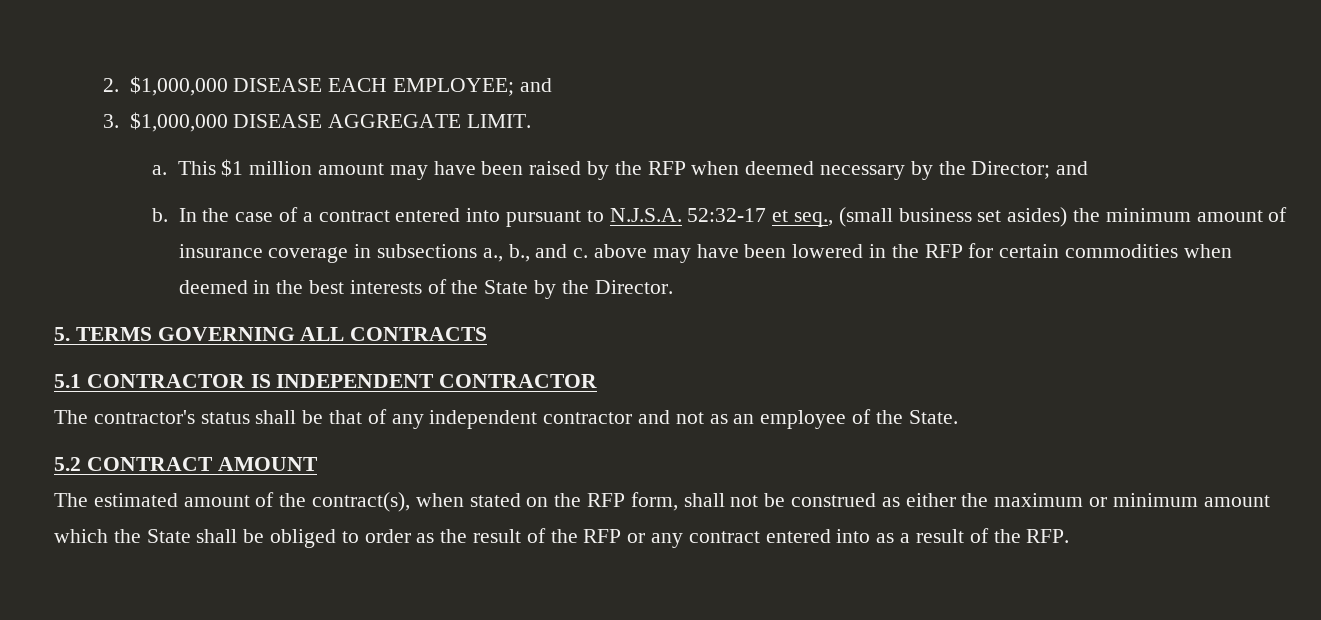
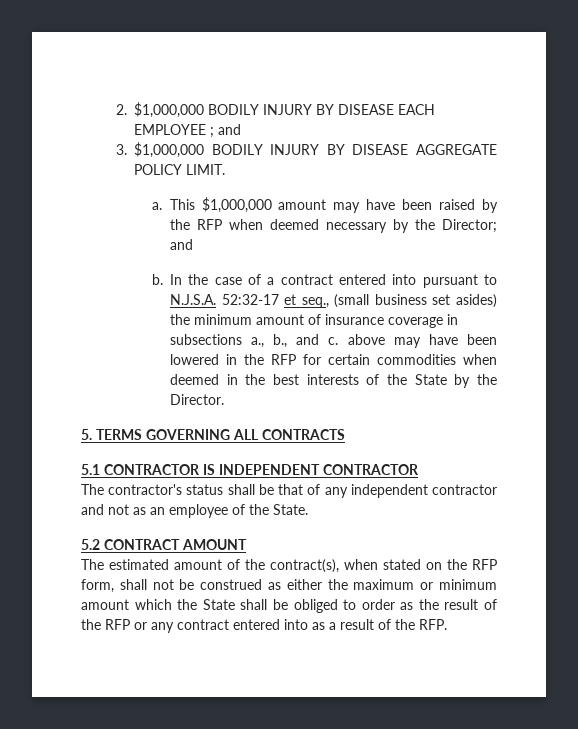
- 2. $1,000,000 DISEASE EACH EMPLOYEE; and
+ 2. $1,000,000 BODILY INJURY BY DISEASE EACH EMPLOYEE ; and
- 3. $1,000,000 DISEASE AGGREGATE LIMIT.
+ 3. $1,000,000 BODILY INJURY BY DISEASE AGGREGATE POLICY LIMIT.
- This $1 million amount may have been raised by the RFP when deemed necessary by the Director; and
+ This $1,000,000 amount may have been raised by the RFP when deemed necessary by the Director; and

